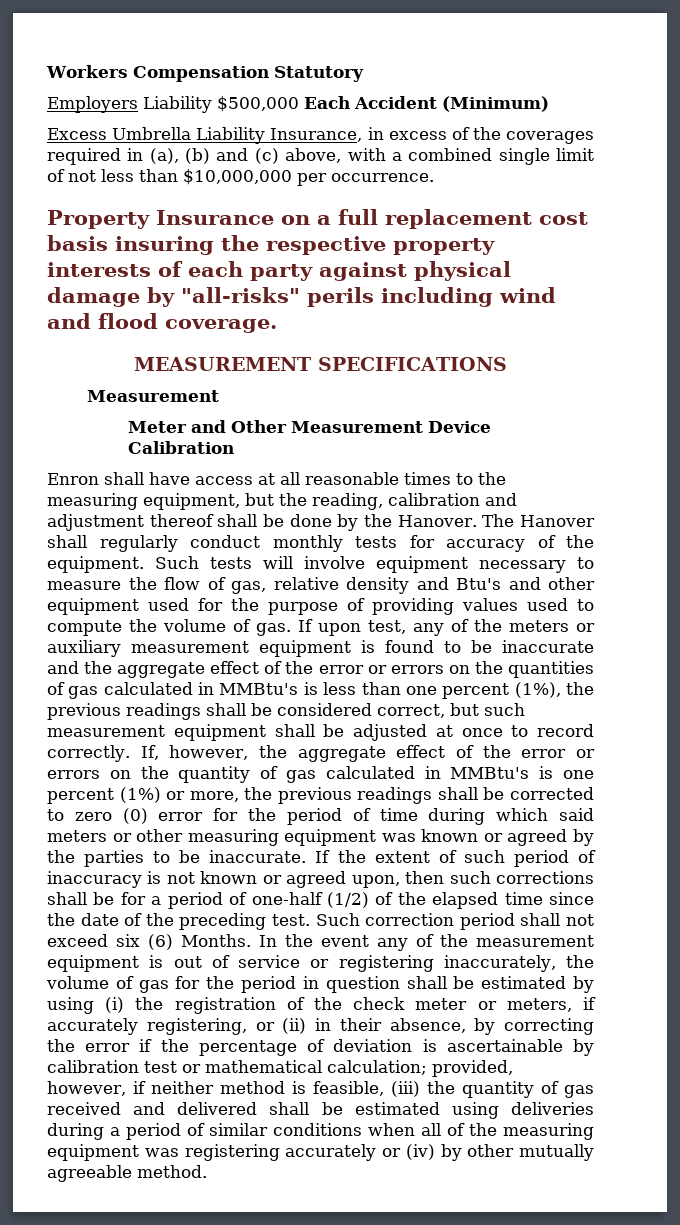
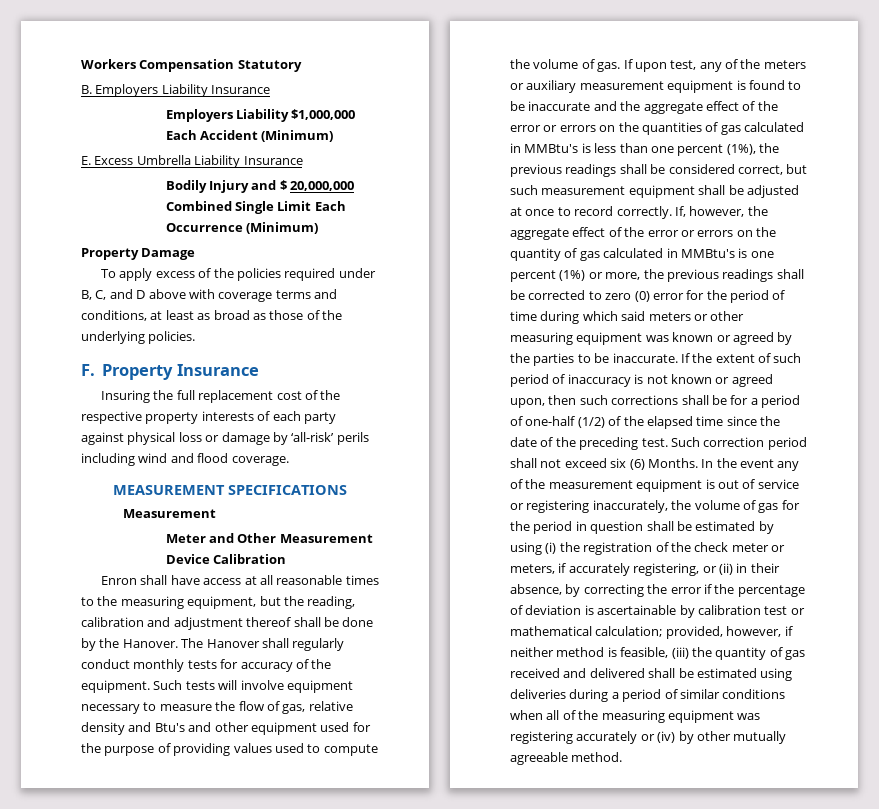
- Employers Liability $500,000 Each Accident (Minimum)
+ B. Employers Liability Insurance
+ Employers Liability $1,000,000 Each Accident (Minimum)
- Excess Umbrella Liability Insurance, in excess of the coverages required in (a), (b) and (c) above, with a combined single limit of not less than $10,000,000 per occurrence.
- Property Insurance on a full replacement cost basis insuring the respective property interests of each party against physical damage by "all-risks" perils including wind and flood coverage.
+ E. Excess Umbrella Liability Insurance
+ Bodily Injury and $ 20,000,000 Combined Single Limit Each Occurrence (Minimum)
+ Property Damage
+ To apply excess of the policies required under B, C, and D above with coverage terms and conditions, at least as broad as those of the underlying policies.
+ F. Property Insurance
+ Insuring the full replacement cost of the respective property interests of each party against physical loss or damage by ‘all-risk’ perils including wind and flood coverage.

